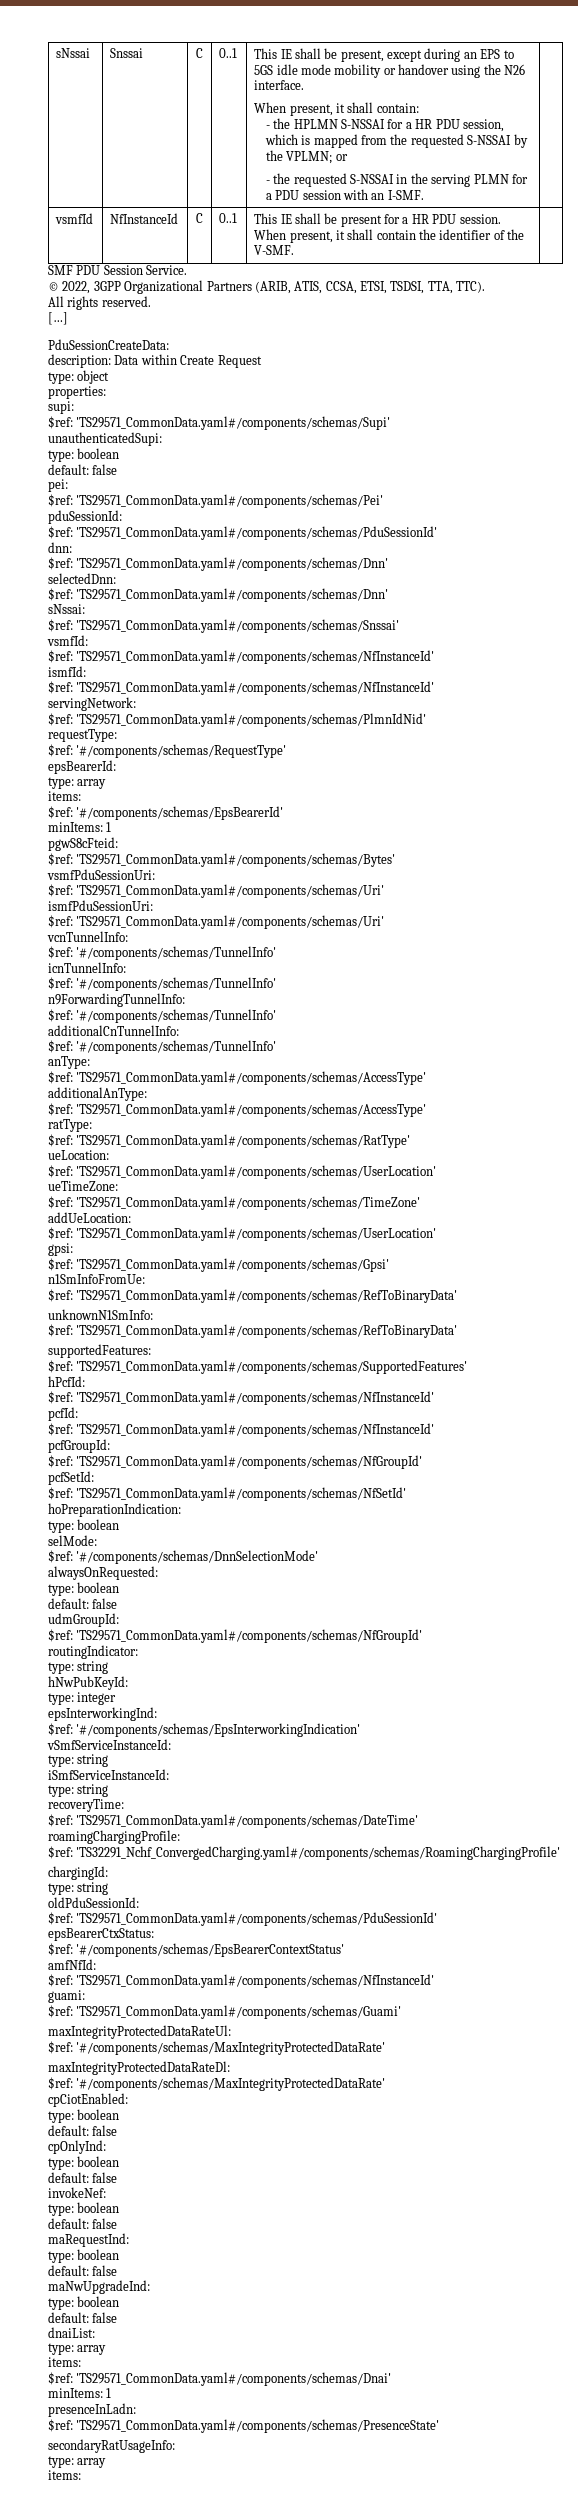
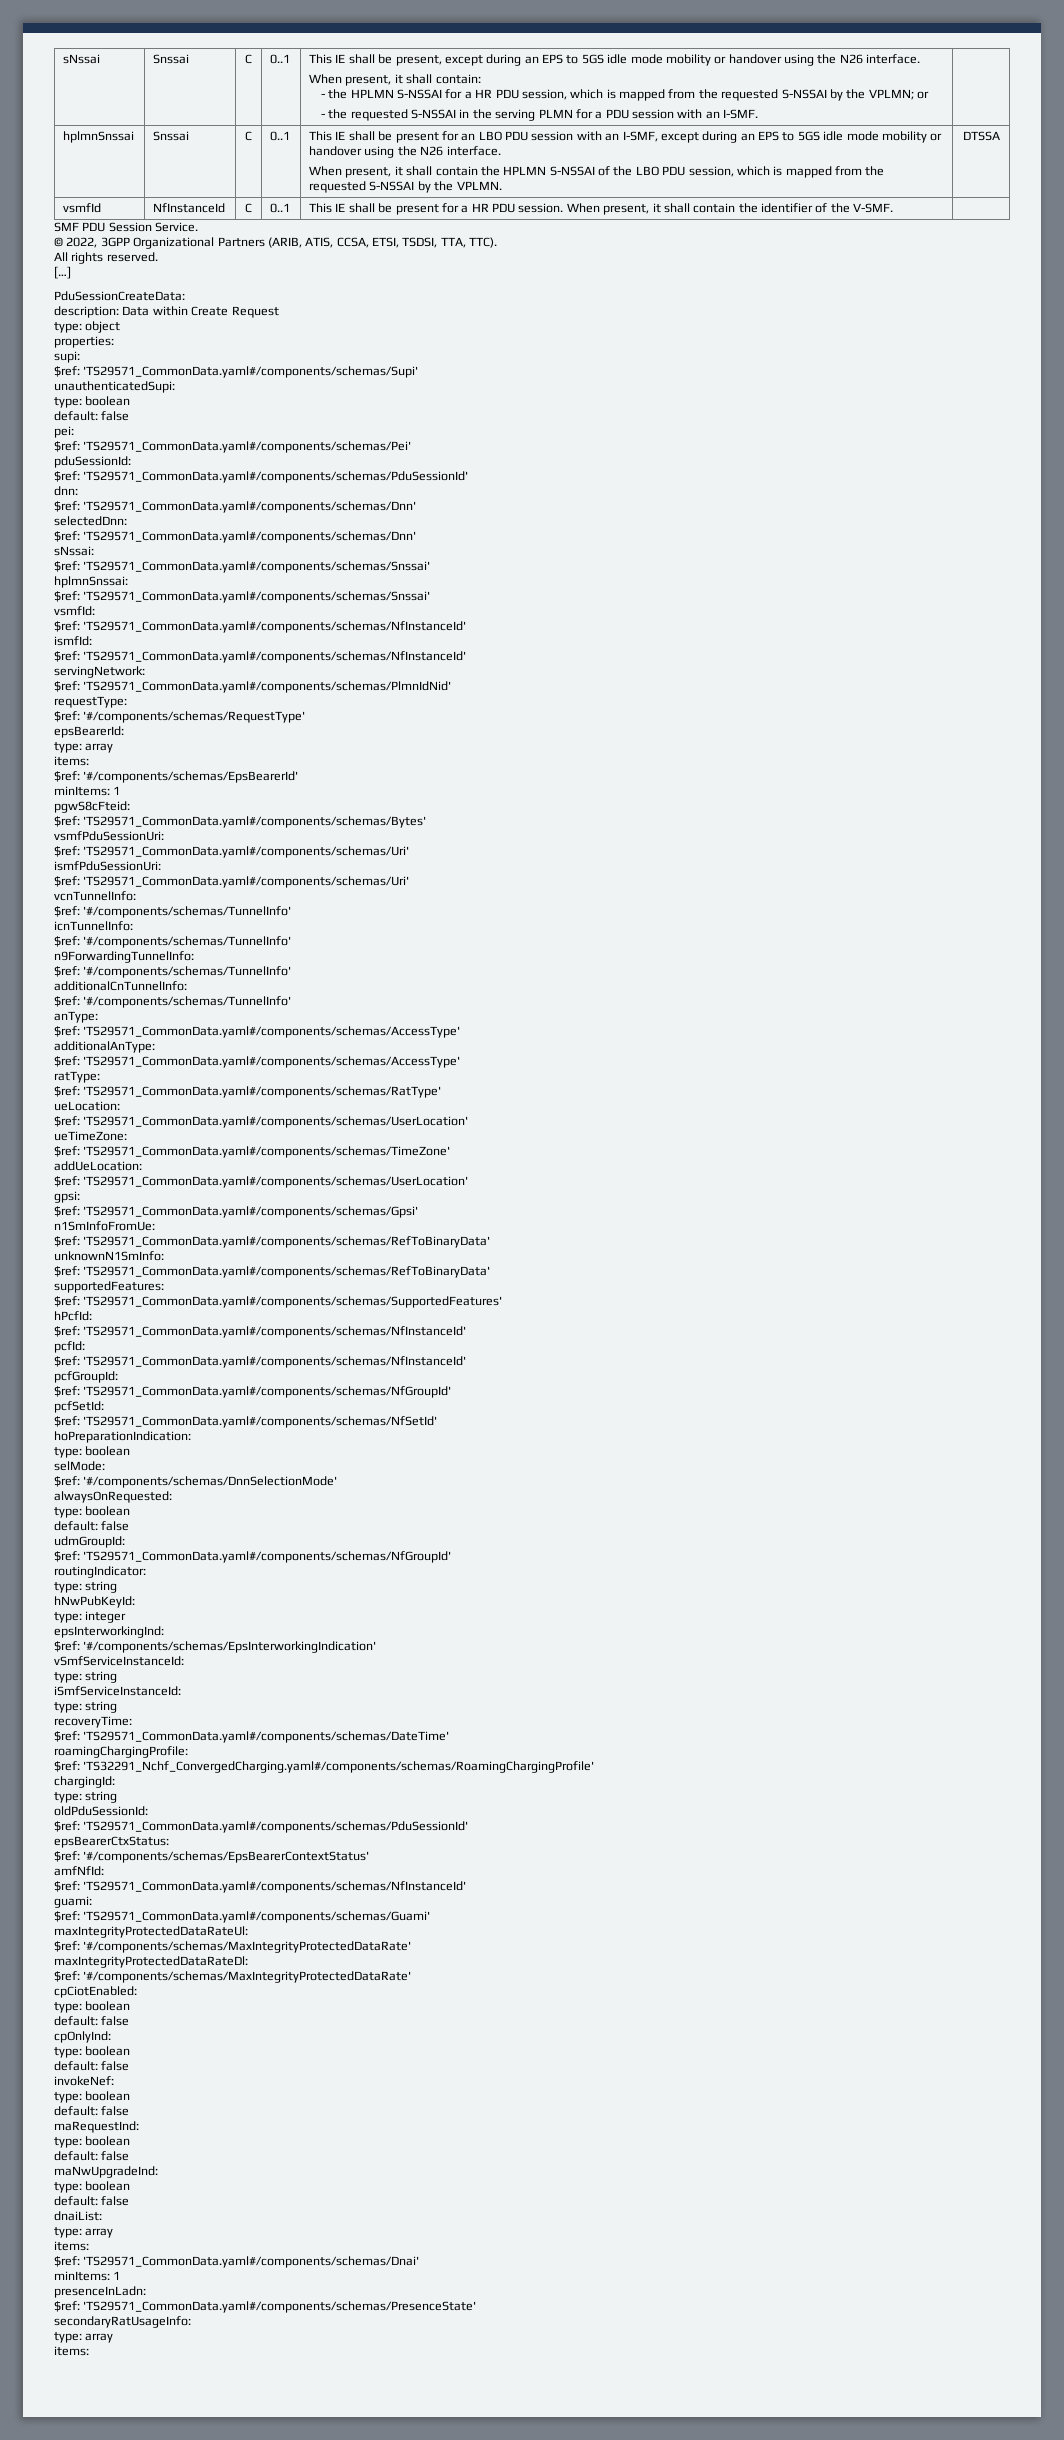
+ hplmnSnssai | Snssai | C | 0..1 | This IE shall be present for an LBO PDU session with an I-SMF, except during an EPS to 5GS idle mode mobility or handover using the N26 interface.
+ When present, it shall contain the HPLMN S-NSSAI of the LBO PDU session, which is mapped from the requested S-NSSAI by the VPLMN. | DTSSA
+ hplmnSnssai:
+ $ref: 'TS29571_CommonData.yaml#/components/schemas/Snssai'

